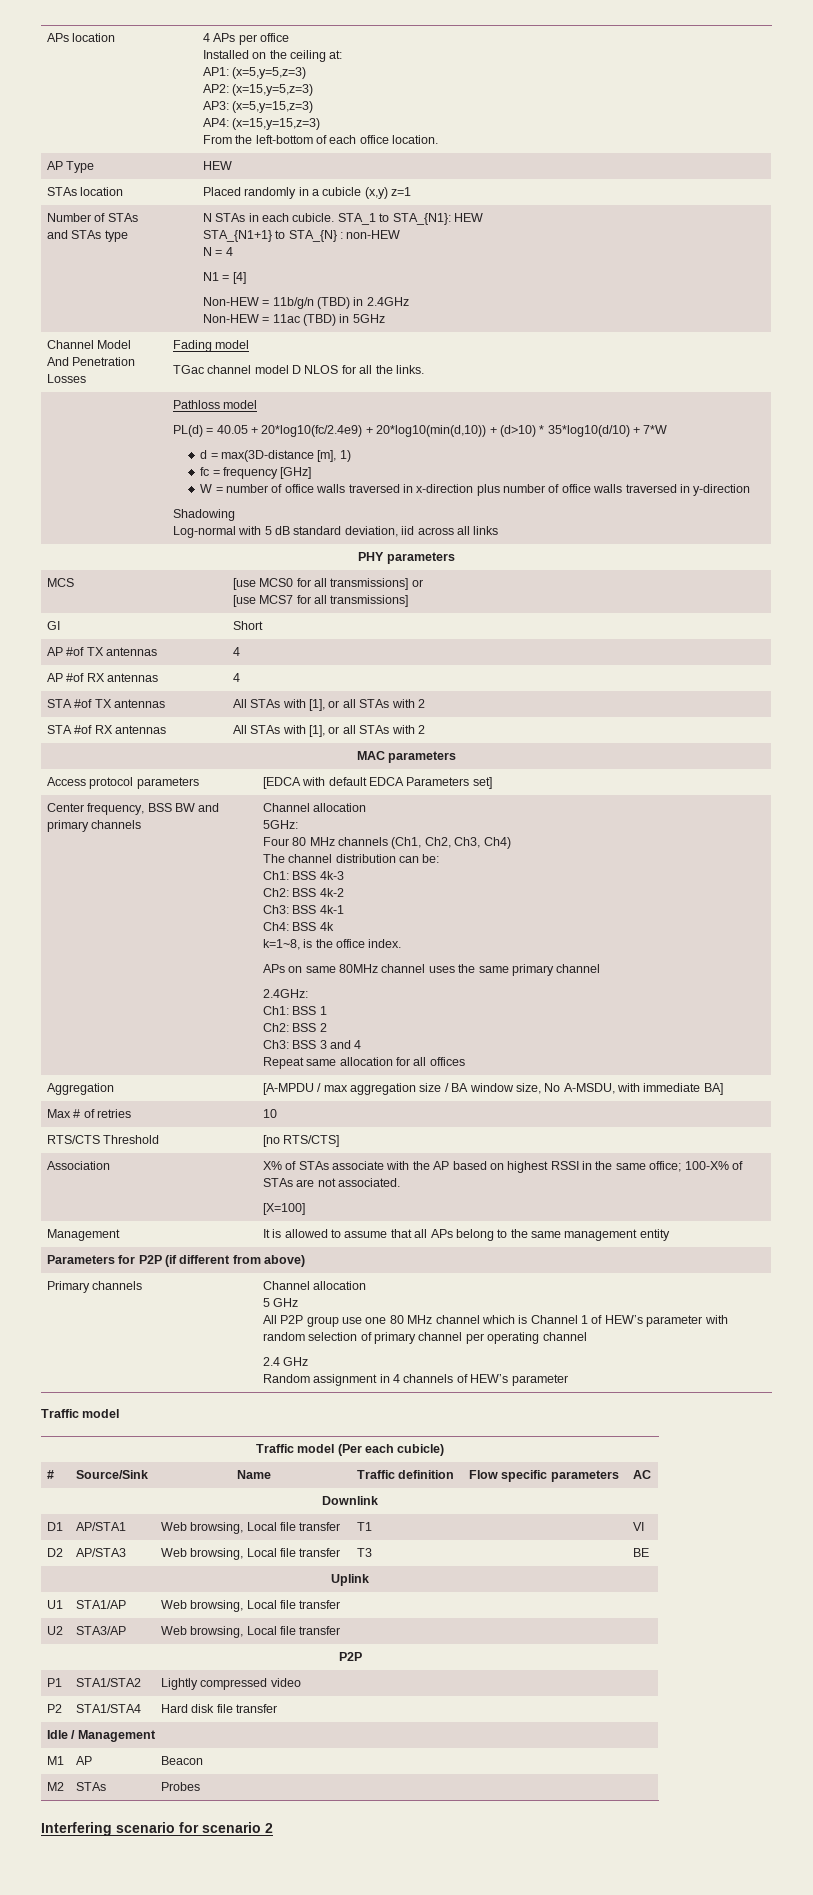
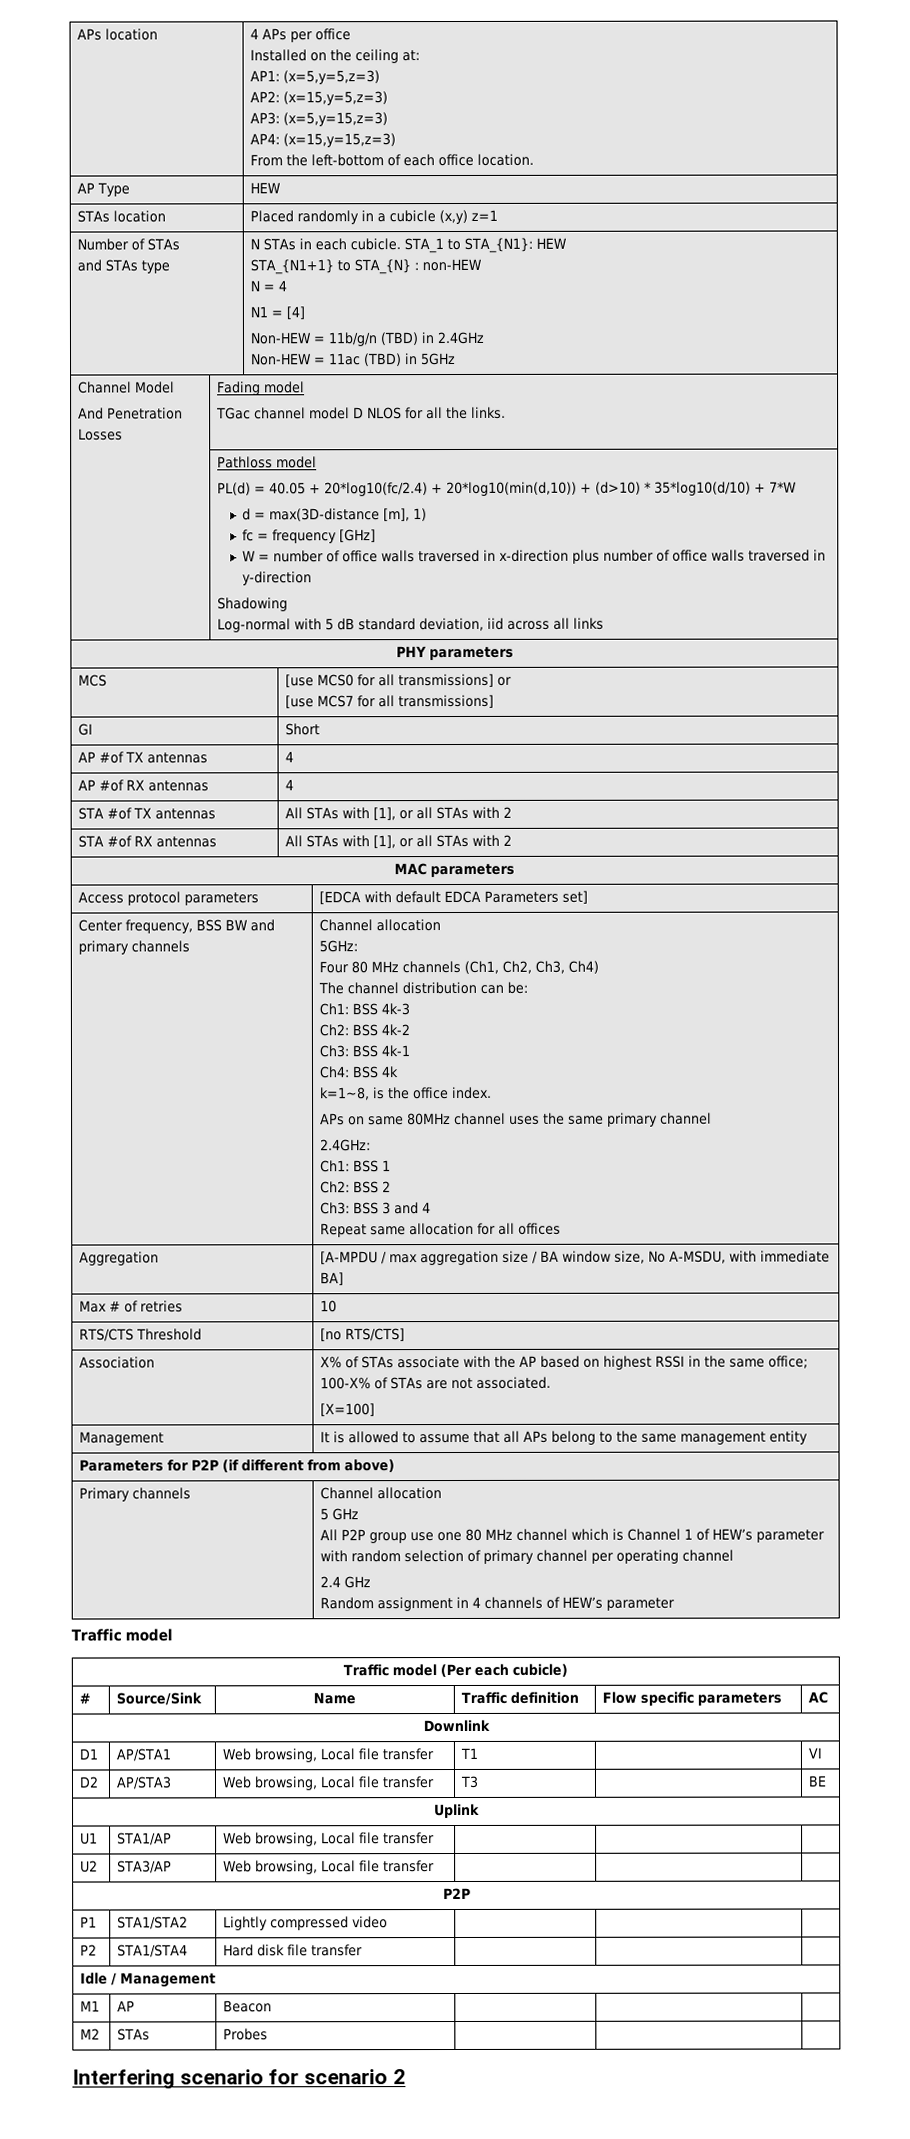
- PL(d) = 40.05 + 20*log10(fc/2.4e9) + 20*log10(min(d,10)) + (d>10) * 35*log10(d/10) + 7*W
+ PL(d) = 40.05 + 20*log10(fc/2.4) + 20*log10(min(d,10)) + (d>10) * 35*log10(d/10) + 7*W

